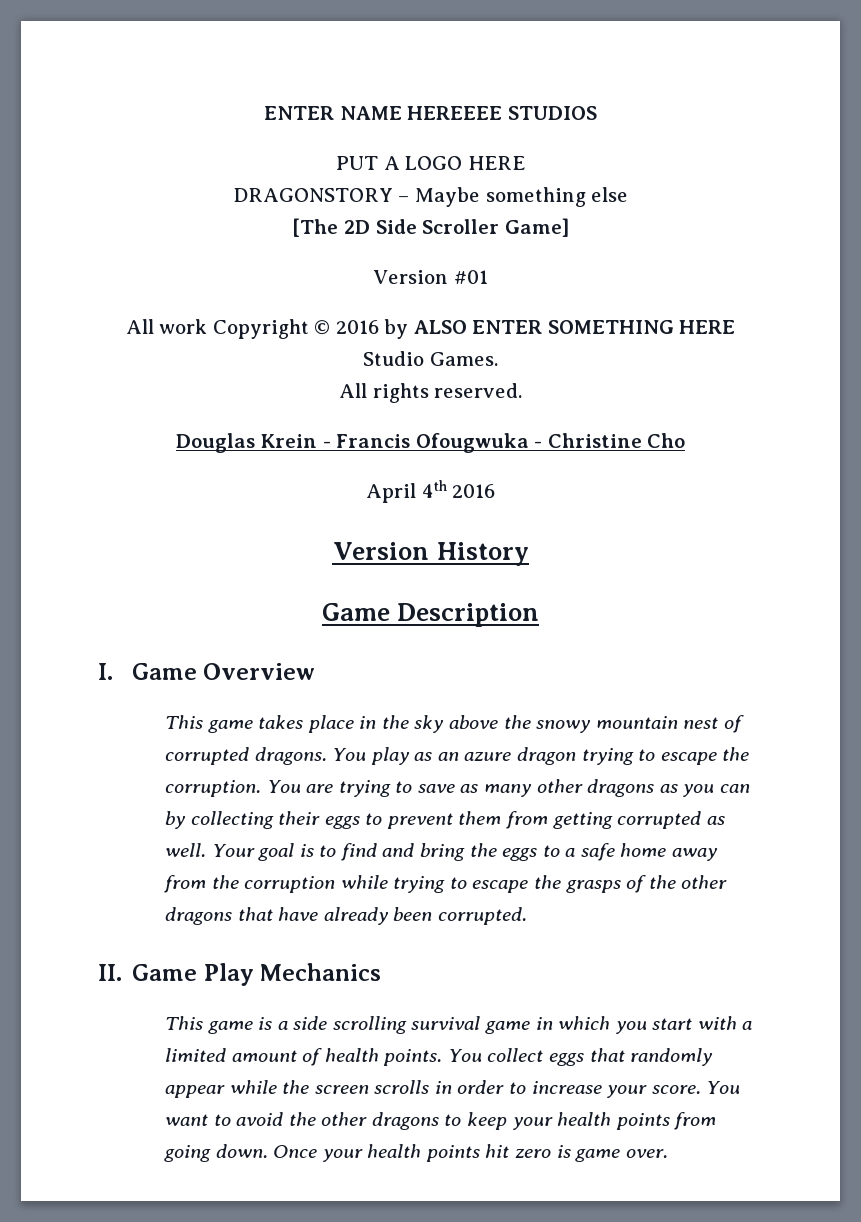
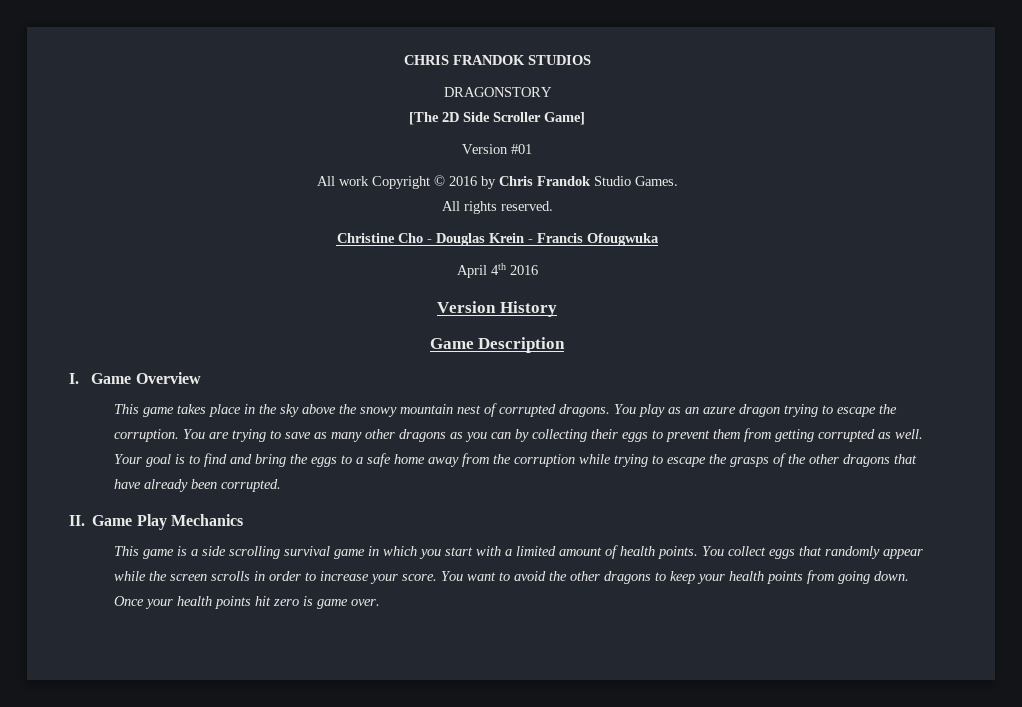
- ENTER NAME HEREEEE STUDIOS
- PUT A LOGO HERE
- DRAGONSTORY – Maybe something else
+ CHRIS FRANDOK STUDIOS
+ DRAGONSTORY
- All work Copyright © 2016 by ALSO ENTER SOMETHING HERE Studio Games.
+ All work Copyright © 2016 by Chris Frandok Studio Games.
- Douglas Krein - Francis Ofougwuka - Christine Cho
+ Christine Cho - Douglas Krein - Francis Ofougwuka

